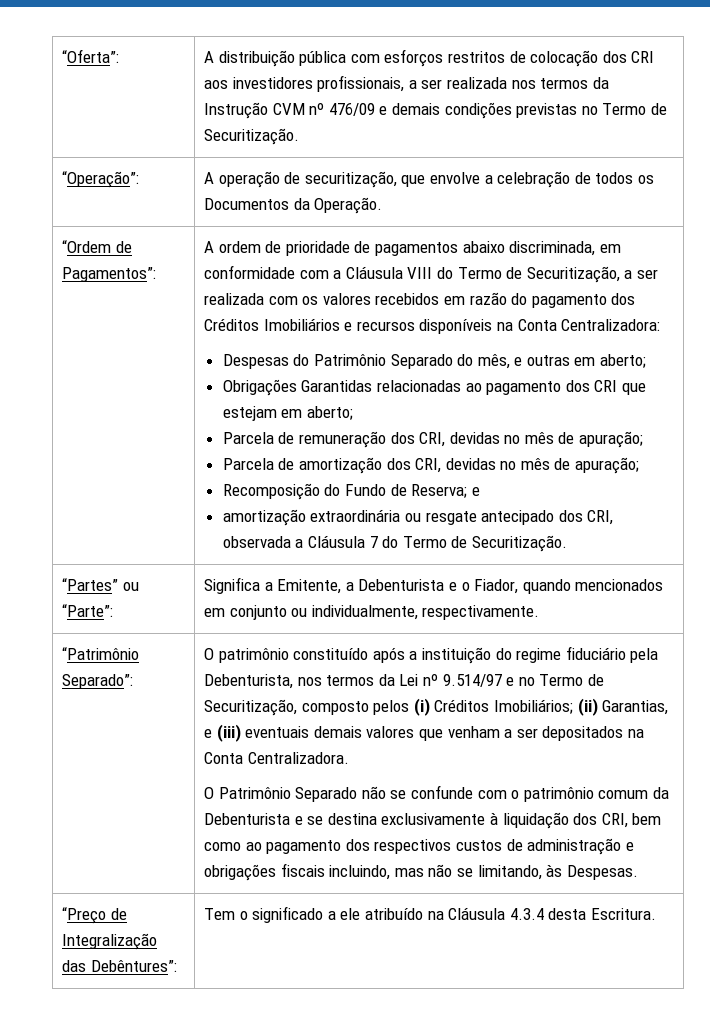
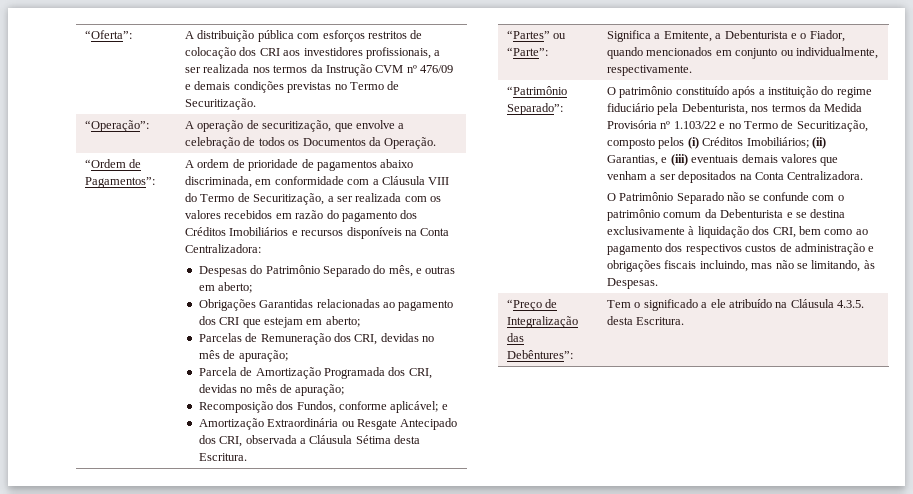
- Parcela de remuneração dos CRI, devidas no mês de apuração;
+ Parcelas de Remuneração dos CRI, devidas no mês de apuração;
- Parcela de amortização dos CRI, devidas no mês de apuração;
+ Parcela de Amortização Programada dos CRI, devidas no mês de apuração;
- Recomposição do Fundo de Reserva; e
- amortização extraordinária ou resgate antecipado dos CRI, observada a Cláusula 7 do Termo de Securitização.
+ Recomposição dos Fundos, conforme aplicável; e
+ Amortização Extraordinária ou Resgate Antecipado dos CRI, observada a Cláusula Sétima desta Escritura.
- O patrimônio constituído após a instituição do regime fiduciário pela Debenturista, nos termos da Lei nº 9.514/97 e no Termo de Securitização, composto pelos (i) Créditos Imobiliários; (ii) Garantias, e (iii) eventuais demais valores que venham a ser depositados na Conta Centralizadora.
+ O patrimônio constituído após a instituição do regime fiduciário pela Debenturista, nos termos da Medida Provisória nº 1.103/22 e no Termo de Securitização, composto pelos (i) Créditos Imobiliários; (ii) Garantias, e (iii) eventuais demais valores que venham a ser depositados na Conta Centralizadora.
- “Preço de Integralização das Debêntures”: | Tem o significado a ele atribuído na Cláusula 4.3.4 desta Escritura.
+ “Preço de Integralização das Debêntures”: | Tem o significado a ele atribuído na Cláusula 4.3.5. desta Escritura.

